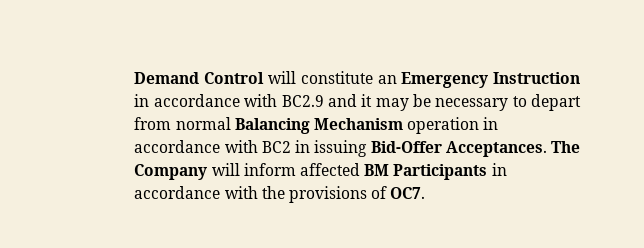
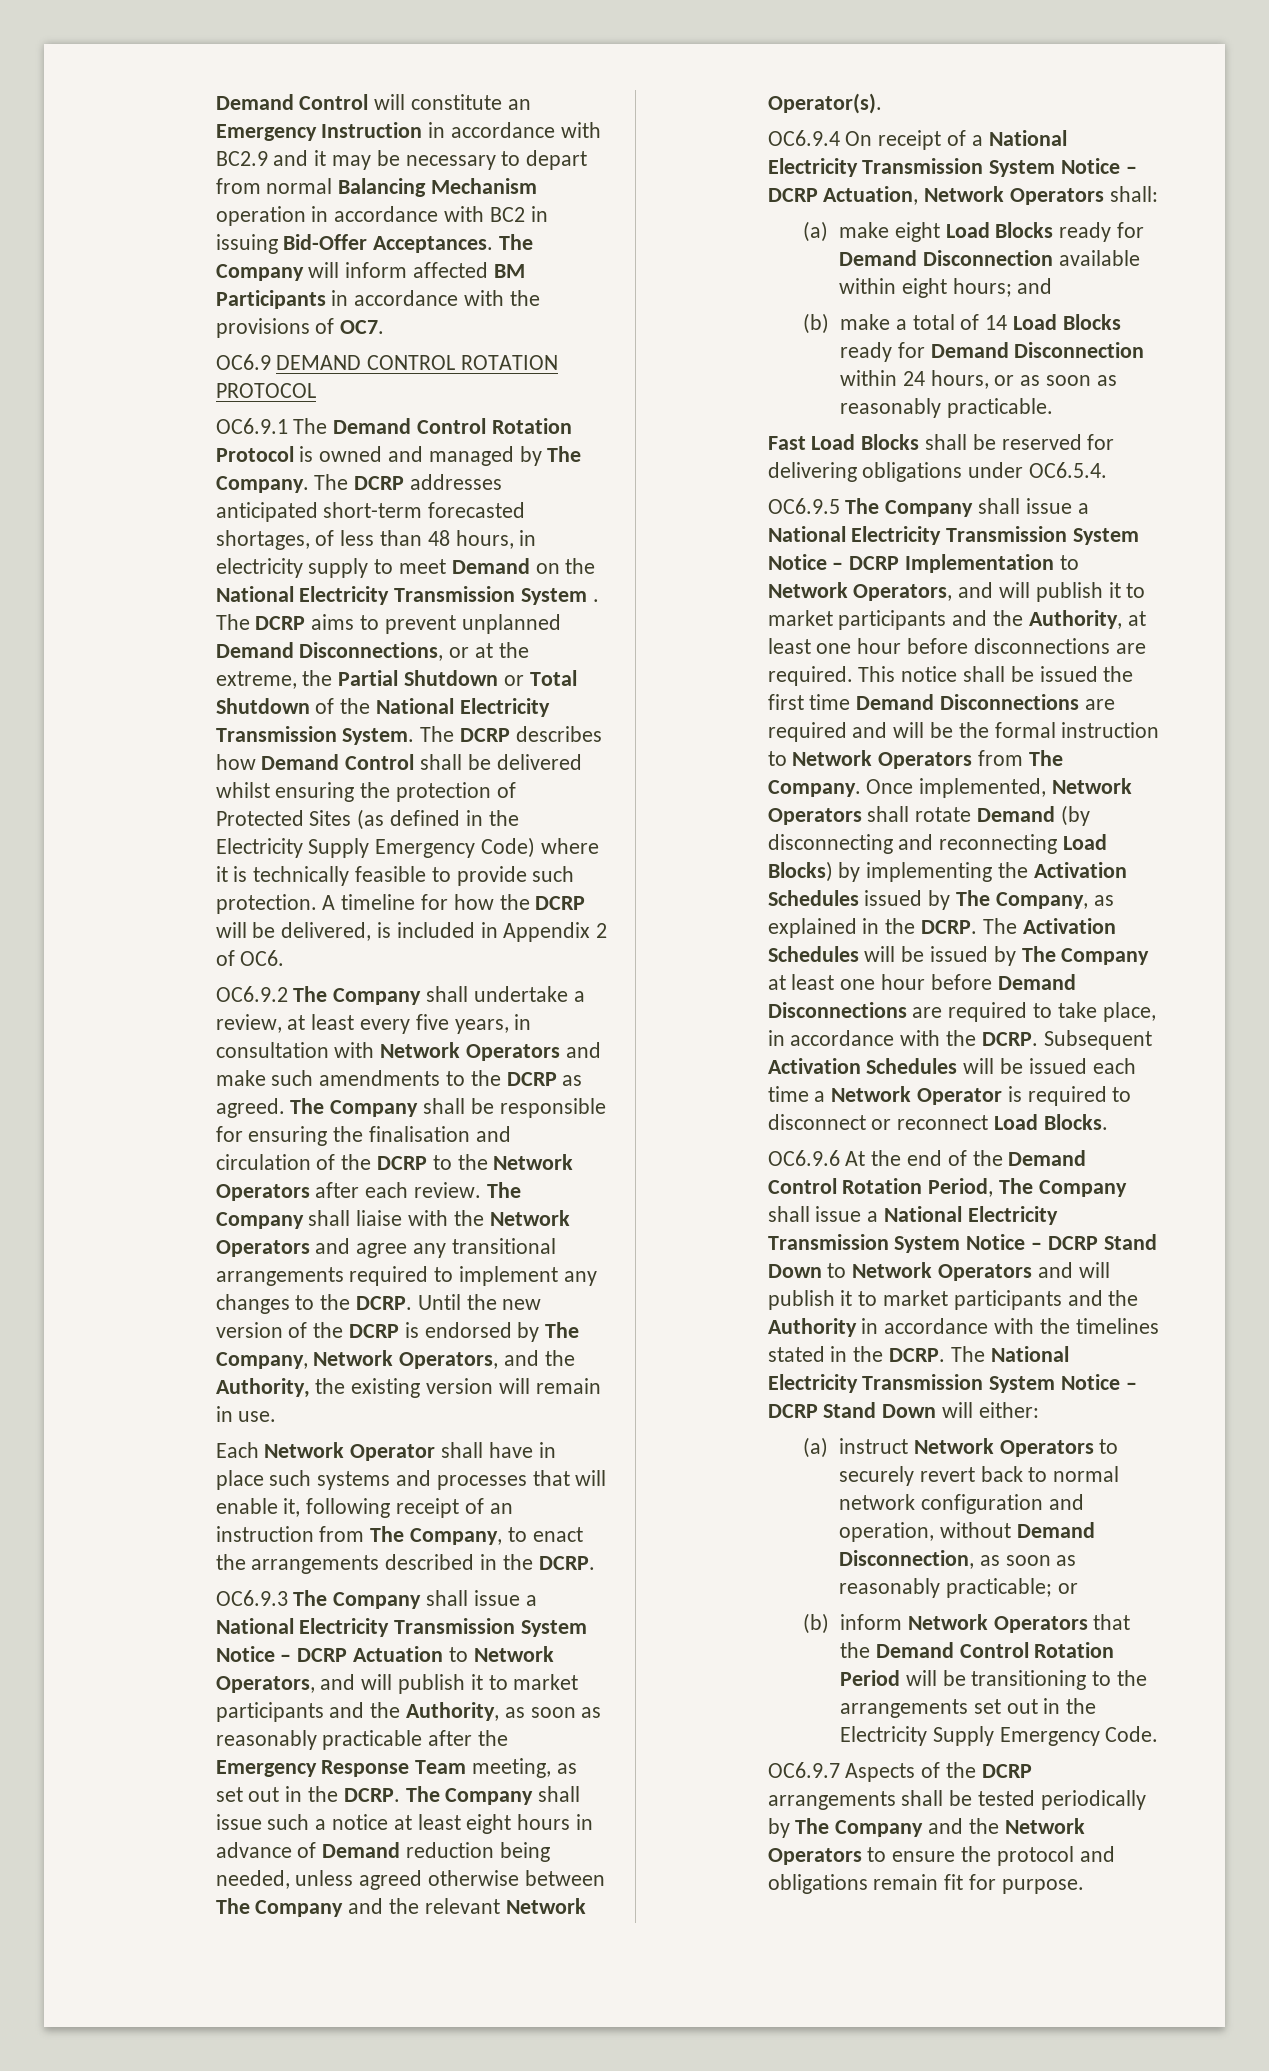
+ OC6.9 DEMAND CONTROL ROTATION PROTOCOL
+ OC6.9.1 The Demand Control Rotation Protocol is owned and managed by The Company. The DCRP addresses anticipated short-term forecasted shortages, of less than 48 hours, in electricity supply to meet Demand on the National Electricity Transmission System . The DCRP aims to prevent unplanned Demand Disconnections, or at the extreme, the Partial Shutdown or Total Shutdown of the National Electricity Transmission System. The DCRP describes how Demand Control shall be delivered whilst ensuring the protection of Protected Sites (as defined in the Electricity Supply Emergency Code) where it is technically feasible to provide such protection. A timeline for how the DCRP will be delivered, is included in Appendix 2 of OC6.
+ OC6.9.2 The Company shall undertake a review, at least every five years, in consultation with Network Operators and make such amendments to the DCRP as agreed. The Company shall be responsible for ensuring the finalisation and circulation of the DCRP to the Network Operators after each review. The Company shall liaise with the Network Operators and agree any transitional arrangements required to implement any changes to the DCRP. Until the new version of the DCRP is endorsed by The Company, Network Operators, and the Authority, the existing version will remain in use.
+ Each Network Operator shall have in place such systems and processes that will enable it, following receipt of an instruction from The Company, to enact the arrangements described in the DCRP.
+ OC6.9.3 The Company shall issue a National Electricity Transmission System Notice – DCRP Actuation to Network Operators, and will publish it to market participants and the Authority, as soon as reasonably practicable after the Emergency Response Team meeting, as set out in the DCRP. The Company shall issue such a notice at least eight hours in advance of Demand reduction being needed, unless agreed otherwise between The Company and the relevant Network Operator(s).
+ OC6.9.4 On receipt of a National Electricity Transmission System Notice – DCRP Actuation, Network Operators shall:
+ (a) make eight Load Blocks ready for Demand Disconnection available within eight hours; and
+ (b) make a total of 14 Load Blocks ready for Demand Disconnection within 24 hours, or as soon as reasonably practicable.
+ Fast Load Blocks shall be reserved for delivering obligations under OC6.5.4.
+ OC6.9.5 The Company shall issue a National Electricity Transmission System Notice – DCRP Implementation to Network Operators, and will publish it to market participants and the Authority, at least one hour before disconnections are required. This notice shall be issued the first time Demand Disconnections are required and will be the formal instruction to Network Operators from The Company. Once implemented, Network Operators shall rotate Demand (by disconnecting and reconnecting Load Blocks) by implementing the Activation Schedules issued by The Company, as explained in the DCRP. The Activation Schedules will be issued by The Company at least one hour before Demand Disconnections are required to take place, in accordance with the DCRP. Subsequent Activation Schedules will be issued each time a Network Operator is required to disconnect or reconnect Load Blocks.
+ OC6.9.6 At the end of the Demand Control Rotation Period, The Company shall issue a National Electricity Transmission System Notice – DCRP Stand Down to Network Operators and will publish it to market participants and the Authority in accordance with the timelines stated in the DCRP. The National Electricity Transmission System Notice – DCRP Stand Down will either:
+ (a) instruct Network Operators to securely revert back to normal network configuration and operation, without Demand Disconnection, as soon as reasonably practicable; or
+ (b) inform Network Operators that the Demand Control Rotation Period will be transitioning to the arrangements set out in the Electricity Supply Emergency Code.
+ OC6.9.7 Aspects of the DCRP arrangements shall be tested periodically by The Company and the Network Operators to ensure the protocol and obligations remain fit for purpose.

